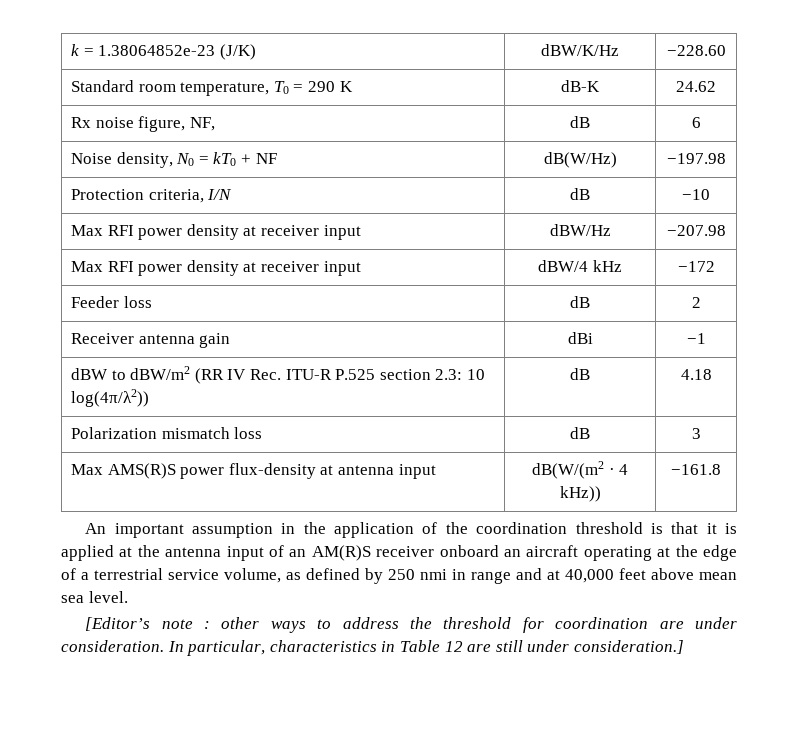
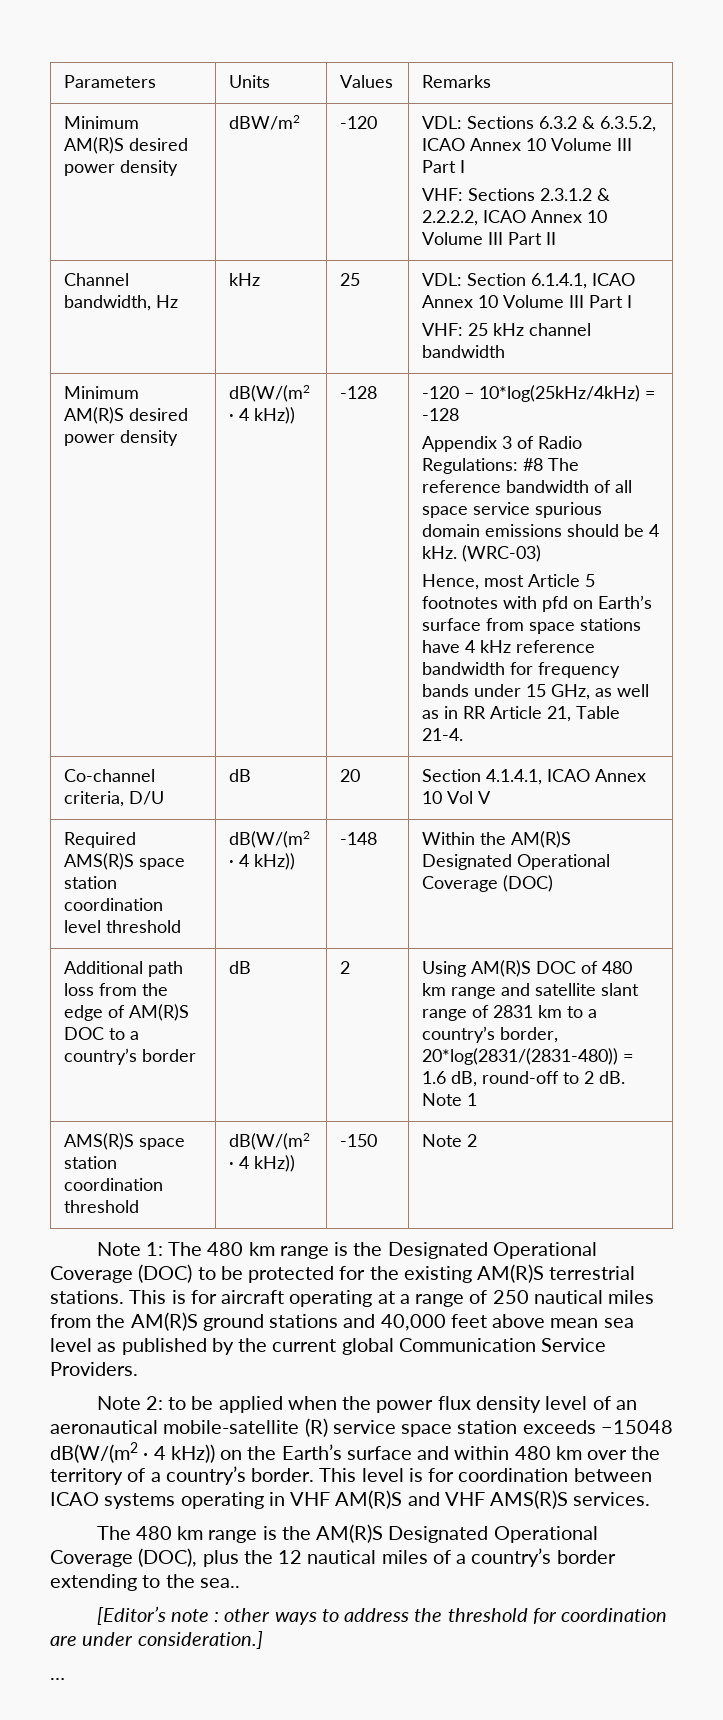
- k = 1.38064852e-23 (J/K) | dBW/K/Hz | −228.60
- Standard room temperature, T0 = 290 K | dB-K | 24.62
- Rx noise figure, NF, | dB | 6
- Noise density, N0 = kT0 + NF | dB(W/Hz) | −197.98
- Protection criteria, I/N | dB | −10
- Max RFI power density at receiver input | dBW/Hz | −207.98
- Max RFI power density at receiver input | dBW/4 kHz | −172
- Feeder loss | dB | 2
- Receiver antenna gain | dBi | −1
- dBW to dBW/m2 (RR IV Rec. ITU-R P.525 section 2.3: 10 log(4π/λ2)) | dB | 4.18
- Polarization mismatch loss | dB | 3
- Max AMS(R)S power flux-density at antenna input | dB(W/(m2 · 4 kHz)) | −161.8
- An important assumption in the application of the coordination threshold is that it is applied at the antenna input of an AM(R)S receiver onboard an aircraft operating at the edge of a terrestrial service volume, as defined by 250 nmi in range and at 40,000 feet above mean sea level.
+ Parameters | Units | Values | Remarks
+ Minimum AM(R)S desired power density | dBW/m2 | -120 | VDL: Sections 6.3.2 & 6.3.5.2, ICAO Annex 10 Volume III Part I
+ VHF: Sections 2.3.1.2 & 2.2.2.2, ICAO Annex 10 Volume III Part II
+ Channel bandwidth, Hz | kHz | 25 | VDL: Section 6.1.4.1, ICAO Annex 10 Volume III Part I
+ VHF: 25 kHz channel bandwidth
+ Minimum AM(R)S desired power density | dB(W/(m2 · 4 kHz)) | -128 | -120 – 10*log(25kHz/4kHz) = -128
+ Appendix 3 of Radio Regulations: #8 The reference bandwidth of all space service spurious domain emissions should be 4 kHz. (WRC-03)
+ Hence, most Article 5 footnotes with pfd on Earth’s surface from space stations have 4 kHz reference bandwidth for frequency bands under 15 GHz, as well as in RR Article 21, Table 21-4.
+ Co-channel criteria, D/U | dB | 20 | Section 4.1.4.1, ICAO Annex 10 Vol V
+ Required AMS(R)S space station coordination level threshold | dB(W/(m2 · 4 kHz)) | -148 | Within the AM(R)S Designated Operational Coverage (DOC)
+ Additional path loss from the edge of AM(R)S DOC to a country’s border | dB | 2 | Using AM(R)S DOC of 480 km range and satellite slant range of 2831 km to a country’s border, 20*log(2831/(2831-480)) = 1.6 dB, round-off to 2 dB. Note 1
+ AMS(R)S space station coordination threshold | dB(W/(m2 · 4 kHz)) | -150 | Note 2
+ Note 1: The 480 km range is the Designated Operational Coverage (DOC) to be protected for the existing AM(R)S terrestrial stations. This is for aircraft operating at a range of 250 nautical miles from the AM(R)S ground stations and 40,000 feet above mean sea level as published by the current global Communication Service Providers.
+ Note 2: to be applied when the power flux density level of an aeronautical mobile-satellite (R) service space station exceeds −15048 dB(W/(m2 · 4 kHz)) on the Earth’s surface and within 480 km over the territory of a country’s border. This level is for coordination between ICAO systems operating in VHF AM(R)S and VHF AMS(R)S services.
+ The 480 km range is the AM(R)S Designated Operational Coverage (DOC), plus the 12 nautical miles of a country’s border extending to the sea..
- [Editor’s note : other ways to address the threshold for coordination are under consideration. In particular, characteristics in Table 12 are still under consideration.]
+ [Editor’s note : other ways to address the threshold for coordination are under consideration.]
+ …

